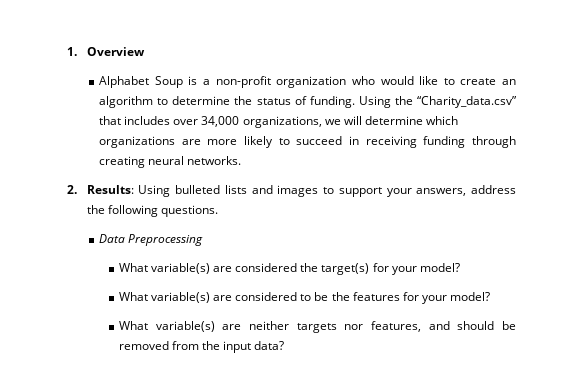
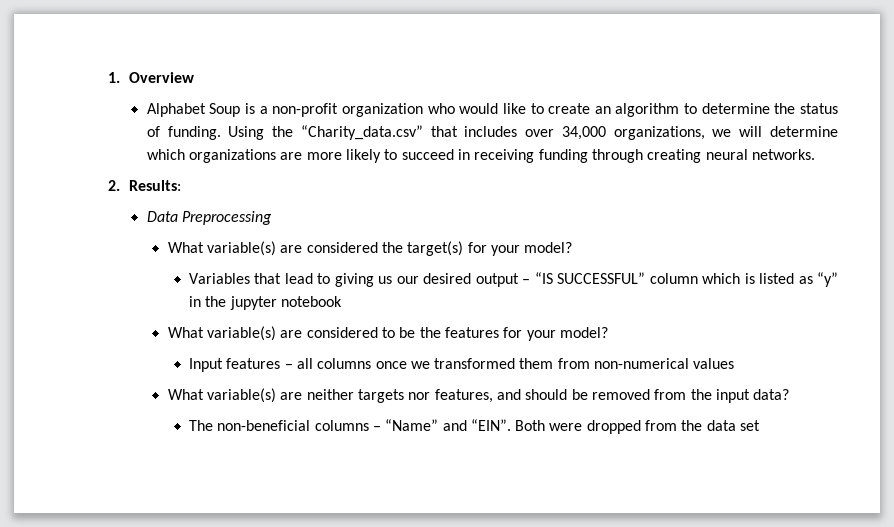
- 2. Results: Using bulleted lists and images to support your answers, address the following questions.
+ 2. Results:
+ Variables that lead to giving us our desired output – “IS SUCCESSFUL” column which is listed as “y” in the jupyter notebook
+ Input features – all columns once we transformed them from non-numerical values
+ The non-beneficial columns – “Name” and “EIN”. Both were dropped from the data set

